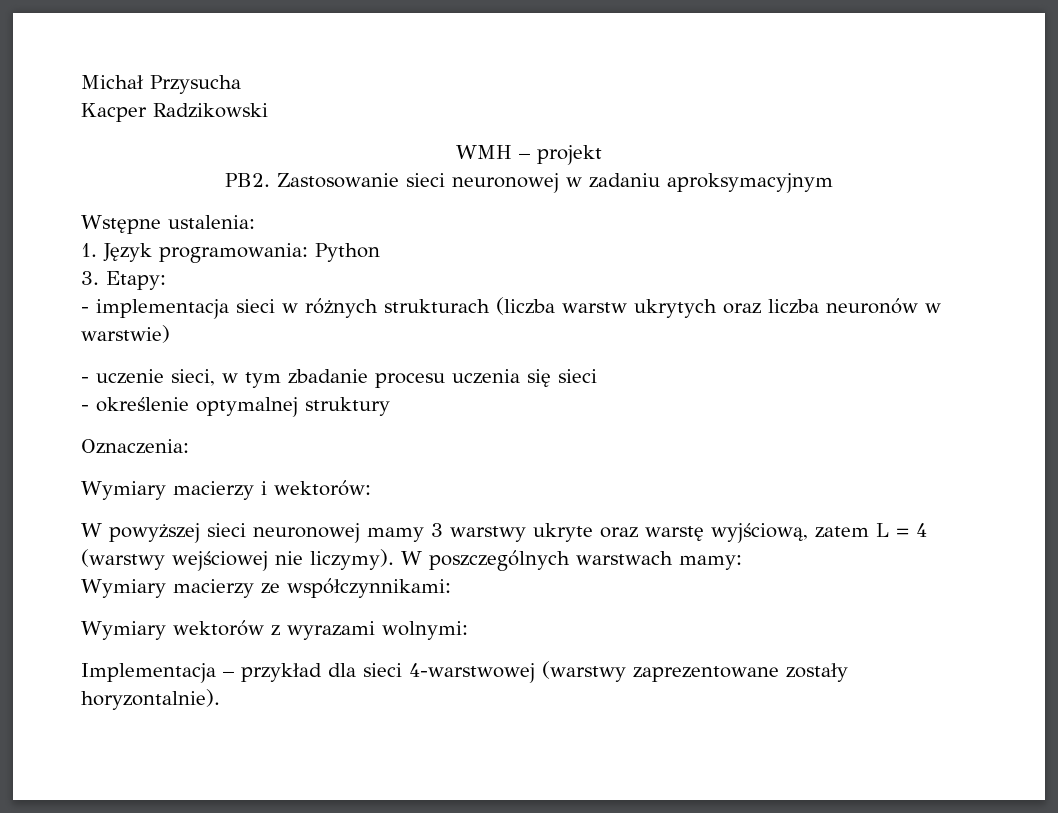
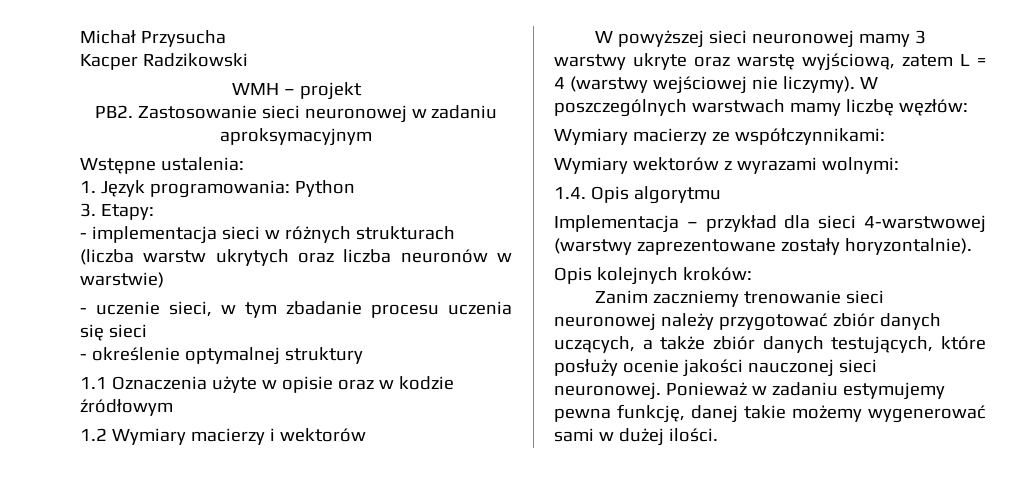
- Oznaczenia:
- Wymiary macierzy i wektorów:
+ 1.1 Oznaczenia użyte w opisie oraz w kodzie źródłowym
+ 1.2 Wymiary macierzy i wektorów
- W poszczególnych warstwach mamy:
+ W poszczególnych warstwach mamy liczbę węzłów:
+ 1.4. Opis algorytmu
+ Opis kolejnych kroków:
+ Zanim zaczniemy trenowanie sieci neuronowej należy przygotować zbiór danych uczących, a także zbiór danych testujących, które posłuży ocenie jakości nauczonej sieci neuronowej. Ponieważ w zadaniu estymujemy pewna funkcję, danej takie możemy wygenerować sami w dużej ilości.

